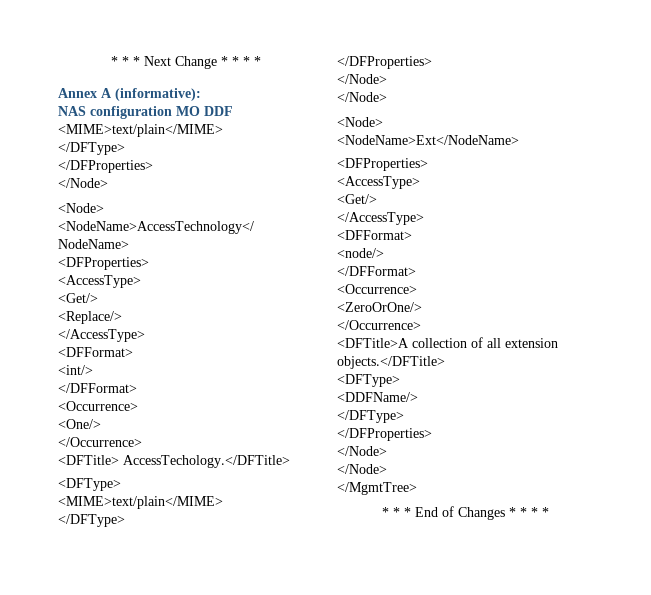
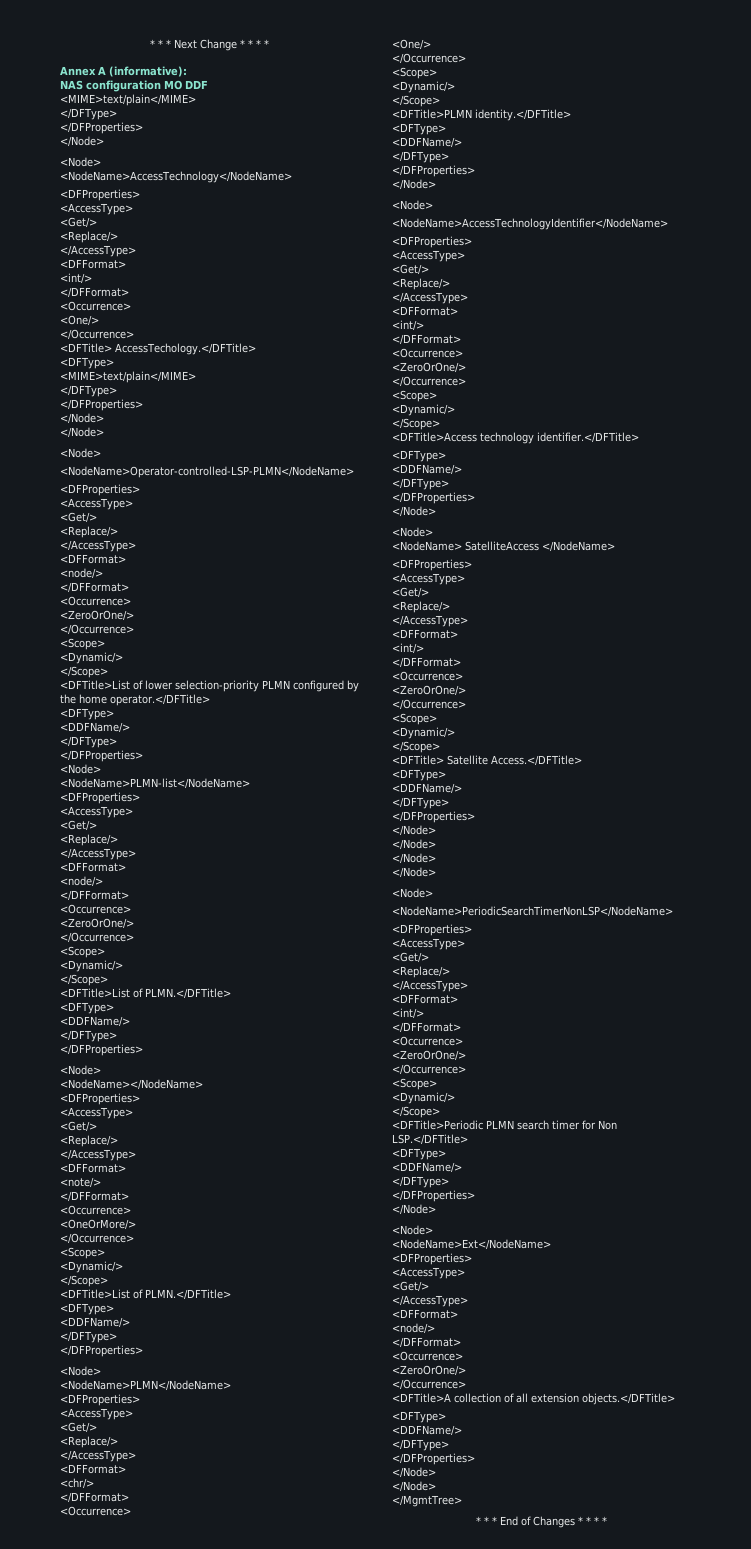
+ <NodeName>Operator-controlled-LSP-PLMN</NodeName>
+ <DFProperties>
+ <AccessType>
+ <Get/>
+ <Replace/>
+ </AccessType>
+ <DFFormat>
+ <node/>
+ </DFFormat>
+ <Occurrence>
+ <ZeroOrOne/>
+ </Occurrence>
+ <Scope>
+ <Dynamic/>
+ </Scope>
+ <DFTitle>List of lower selection-priority PLMN configured by the home operator.</DFTitle>
+ <DFType>
+ <DDFName/>
+ </DFType>
+ </DFProperties>
+ <Node>
+ <NodeName>PLMN-list</NodeName>
+ <DFProperties>
+ <AccessType>
+ <Get/>
+ <Replace/>
+ </AccessType>
+ <DFFormat>
+ <node/>
+ </DFFormat>
+ <Occurrence>
+ <ZeroOrOne/>
+ </Occurrence>
+ <Scope>
+ <Dynamic/>
+ </Scope>
+ <DFTitle>List of PLMN.</DFTitle>
+ <DFType>
+ <DDFName/>
+ </DFType>
+ </DFProperties>
+ <Node>
+ <NodeName></NodeName>
+ <DFProperties>
+ <AccessType>
+ <Get/>
+ <Replace/>
+ </AccessType>
+ <DFFormat>
+ <note/>
+ </DFFormat>
+ <Occurrence>
+ <OneOrMore/>
+ </Occurrence>
+ <Scope>
+ <Dynamic/>
+ </Scope>
+ <DFTitle>List of PLMN.</DFTitle>
+ <DFType>
+ <DDFName/>
+ </DFType>
+ </DFProperties>
+ <Node>
+ <NodeName>PLMN</NodeName>
+ <DFProperties>
+ <AccessType>
+ <Get/>
+ <Replace/>
+ </AccessType>
+ <DFFormat>
+ <chr/>
+ </DFFormat>
+ <Occurrence>
+ <One/>
+ </Occurrence>
+ <Scope>
+ <Dynamic/>
+ </Scope>
+ <DFTitle>PLMN identity.</DFTitle>
+ <DFType>
+ <DDFName/>
+ </DFType>
+ </DFProperties>
+ </Node>
+ <Node>
+ <NodeName>AccessTechnologyIdentifier</NodeName>
+ <DFProperties>
+ <AccessType>
+ <Get/>
+ <Replace/>
+ </AccessType>
+ <DFFormat>
+ <int/>
+ </DFFormat>
+ <Occurrence>
+ <ZeroOrOne/>
+ </Occurrence>
+ <Scope>
+ <Dynamic/>
+ </Scope>
+ <DFTitle>Access technology identifier.</DFTitle>
+ <DFType>
+ <DDFName/>
+ </DFType>
+ </DFProperties>
+ </Node>
+ <Node>
+ <NodeName> SatelliteAccess </NodeName>
+ <DFProperties>
+ <AccessType>
+ <Get/>
+ <Replace/>
+ </AccessType>
+ <DFFormat>
+ <int/>
+ </DFFormat>
+ <Occurrence>
+ <ZeroOrOne/>
+ </Occurrence>
+ <Scope>
+ <Dynamic/>
+ </Scope>
+ <DFTitle> Satellite Access.</DFTitle>
+ <DFType>
+ <DDFName/>
+ </DFType>
+ </DFProperties>
+ </Node>
+ </Node>
+ </Node>
+ </Node>
+ <Node>
+ <NodeName>PeriodicSearchTimerNonLSP</NodeName>
+ <DFProperties>
+ <AccessType>
+ <Get/>
+ <Replace/>
+ </AccessType>
+ <DFFormat>
+ <int/>
+ </DFFormat>
+ <Occurrence>
+ <ZeroOrOne/>
+ </Occurrence>
+ <Scope>
+ <Dynamic/>
+ </Scope>
+ <DFTitle>Periodic PLMN search timer for Non LSP.</DFTitle>
+ <DFType>
+ <DDFName/>
+ </DFType>
+ </DFProperties>
+ </Node>
+ <Node>

